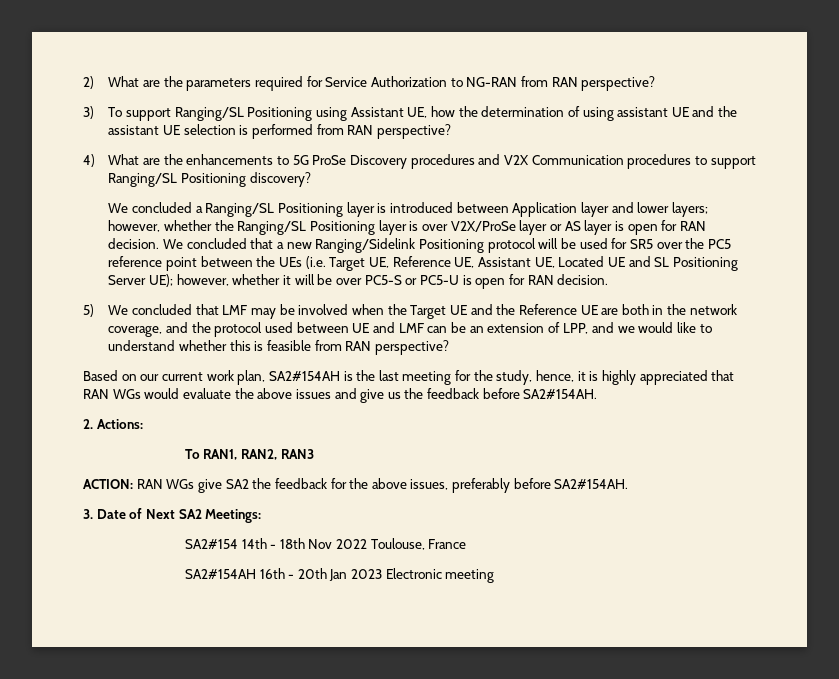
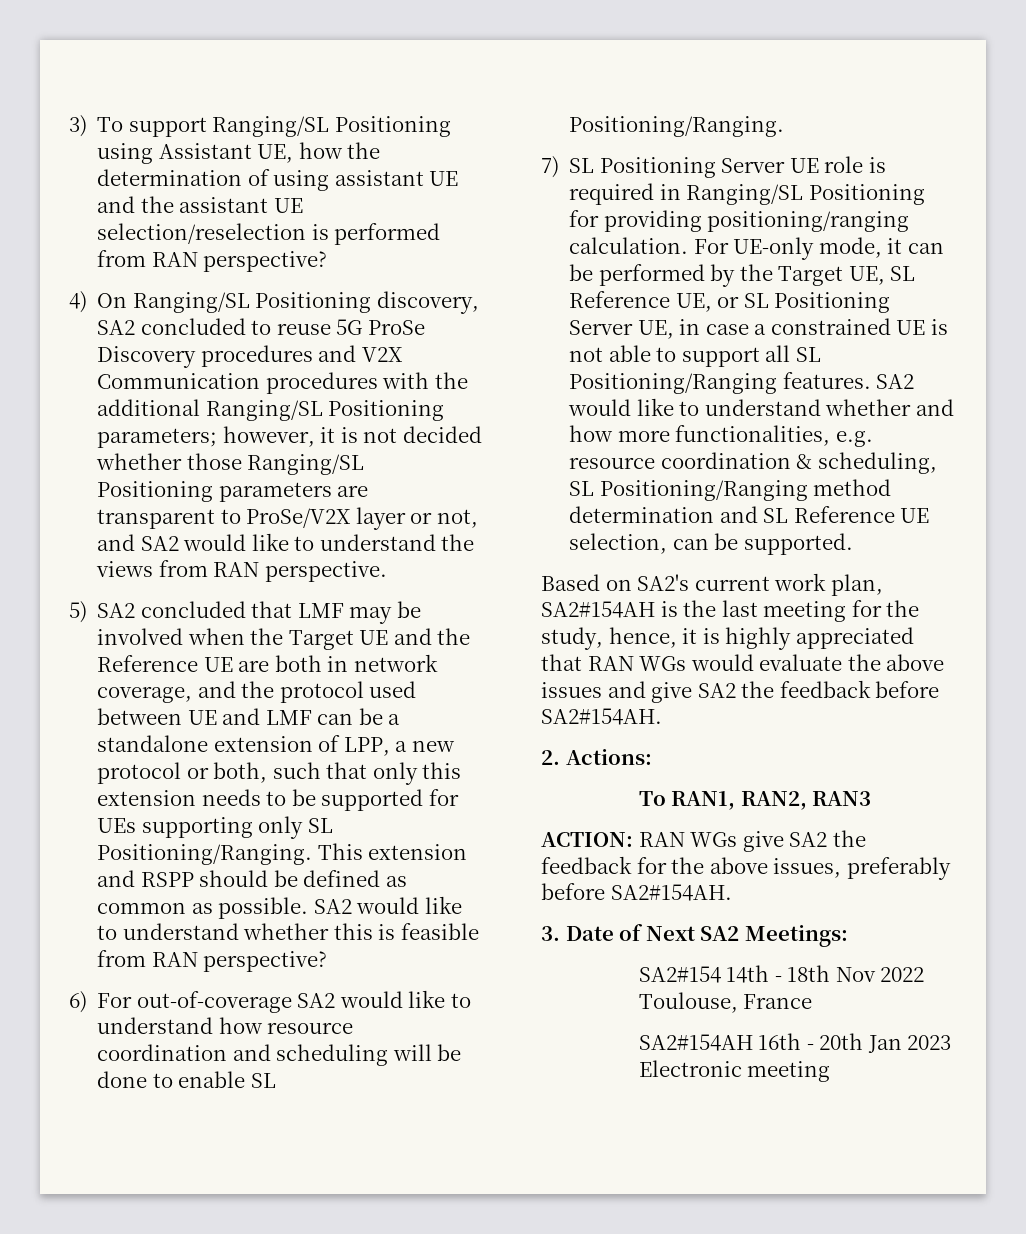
- 2) What are the parameters required for Service Authorization to NG-RAN from RAN perspective?
- 3) To support Ranging/SL Positioning using Assistant UE, how the determination of using assistant UE and the assistant UE selection is performed from RAN perspective?
+ 3) To support Ranging/SL Positioning using Assistant UE, how the determination of using assistant UE and the assistant UE selection/reselection is performed from RAN perspective?
- 4) What are the enhancements to 5G ProSe Discovery procedures and V2X Communication procedures to support Ranging/SL Positioning discovery?
- We concluded a Ranging/SL Positioning layer is introduced between Application layer and lower layers; however, whether the Ranging/SL Positioning layer is over V2X/ProSe layer or AS layer is open for RAN decision. We concluded that a new Ranging/Sidelink Positioning protocol will be used for SR5 over the PC5 reference point between the UEs (i.e. Target UE, Reference UE, Assistant UE, Located UE and SL Positioning Server UE); however, whether it will be over PC5-S or PC5-U is open for RAN decision.
+ 4) On Ranging/SL Positioning discovery, SA2 concluded to reuse 5G ProSe Discovery procedures and V2X Communication procedures with the additional Ranging/SL Positioning parameters; however, it is not decided whether those Ranging/SL Positioning parameters are transparent to ProSe/V2X layer or not, and SA2 would like to understand the views from RAN perspective.
- 5) We concluded that LMF may be involved when the Target UE and the Reference UE are both in the network coverage, and the protocol used between UE and LMF can be an extension of LPP, and we would like to understand whether this is feasible from RAN perspective?
+ 5) SA2 concluded that LMF may be involved when the Target UE and the Reference UE are both in network coverage, and the protocol used between UE and LMF can be a standalone extension of LPP, a new protocol or both, such that only this extension needs to be supported for UEs supporting only SL Positioning/Ranging. This extension and RSPP should be defined as common as possible. SA2 would like to understand whether this is feasible from RAN perspective?
+ 6) For out-of-coverage SA2 would like to understand how resource coordination and scheduling will be done to enable SL Positioning/Ranging.
+ 7) SL Positioning Server UE role is required in Ranging/SL Positioning for providing positioning/ranging calculation. For UE-only mode, it can be performed by the Target UE, SL Reference UE, or SL Positioning Server UE, in case a constrained UE is not able to support all SL Positioning/Ranging features. SA2 would like to understand whether and how more functionalities, e.g. resource coordination & scheduling, SL Positioning/Ranging method determination and SL Reference UE selection, can be supported.
- Based on our current work plan, SA2#154AH is the last meeting for the study, hence, it is highly appreciated that RAN WGs would evaluate the above issues and give us the feedback before SA2#154AH.
+ Based on SA2's current work plan, SA2#154AH is the last meeting for the study, hence, it is highly appreciated that RAN WGs would evaluate the above issues and give SA2 the feedback before SA2#154AH.

